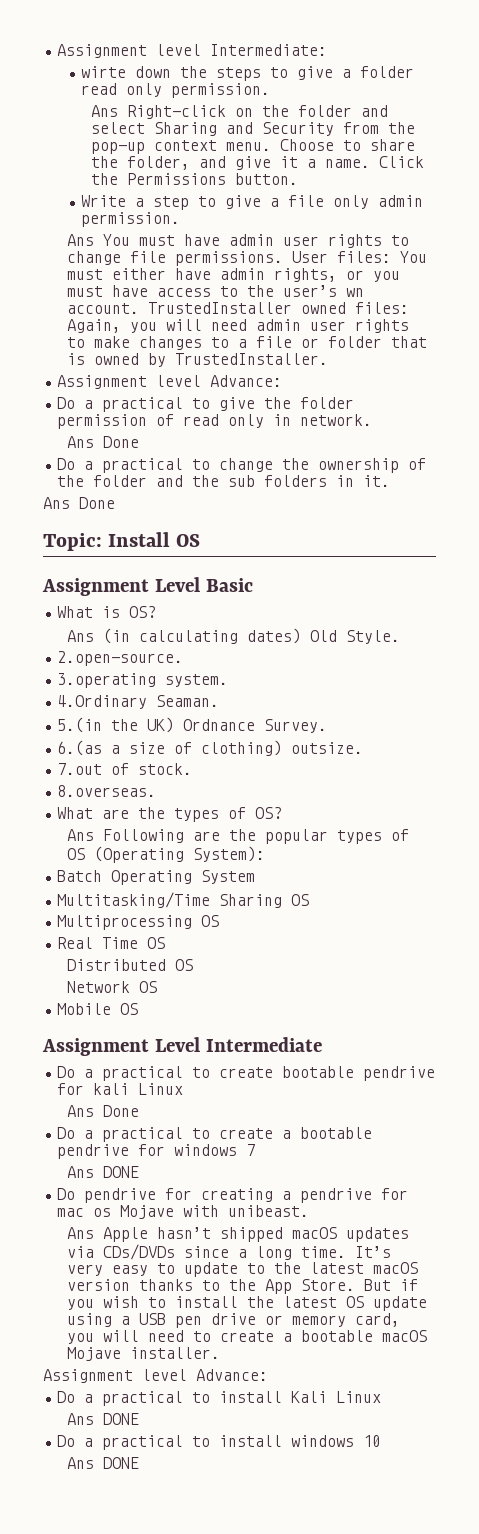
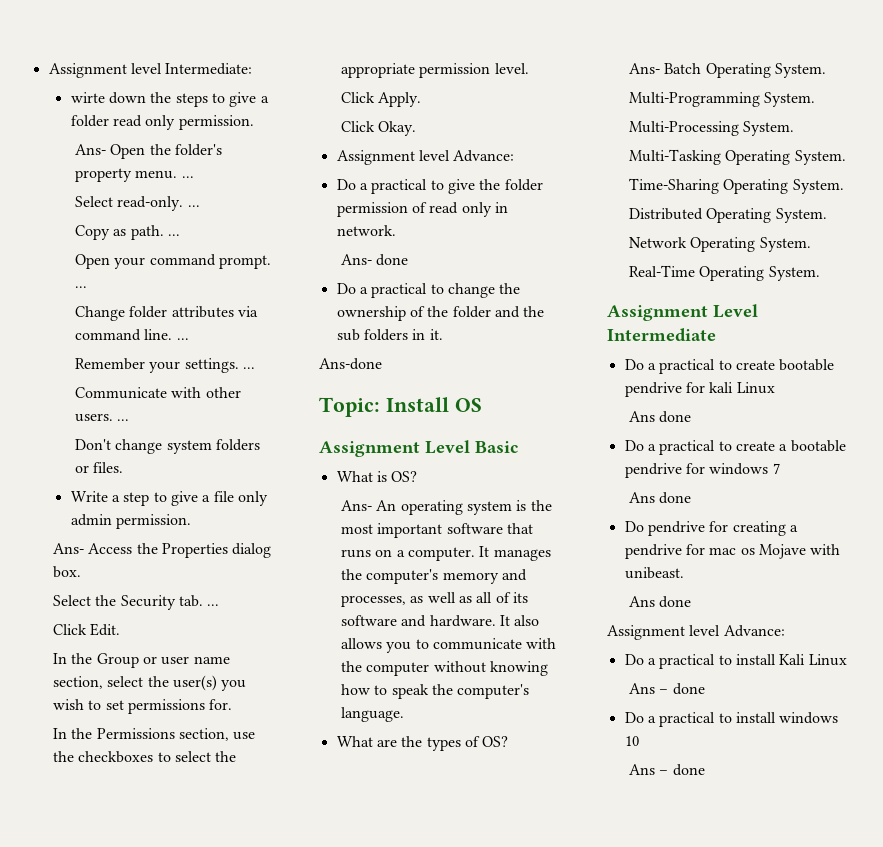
- Ans Right-click on the folder and select Sharing and Security from the pop-up context menu. Choose to share the folder, and give it a name. Click the Permissions button.
+ Ans- Open the folder's property menu. ...
+ Select read-only. ...
+ Copy as path. ...
+ Open your command prompt. ...
+ Change folder attributes via command line. ...
+ Remember your settings. ...
+ Communicate with other users. ...
+ Don't change system folders or files.
- Ans You must have admin user rights to change file permissions. User files: You must either have admin rights, or you must have access to the user’s wn account. TrustedInstaller owned files: Again, you will need admin user rights to make changes to a file or folder that is owned by TrustedInstaller.
+ Ans- Access the Properties dialog box.
+ Select the Security tab. ...
+ Click Edit.
+ In the Group or user name section, select the user(s) you wish to set permissions for.
+ In the Permissions section, use the checkboxes to select the appropriate permission level.
+ Click Apply.
+ Click Okay.
  Do a practical to give the folder permission of read only in network.
- Ans Done
+ Ans- done
  Do a practical to change the ownership of the folder and the sub folders in it.
- Ans Done
+ Ans-done
- Ans (in calculating dates) Old Style.
- 2.open-source.
- 3.operating system.
- 4.Ordinary Seaman.
- 5.(in the UK) Ordnance Survey.
- 6.(as a size of clothing) outsize.
- 7.out of stock.
- 8.overseas.
+ Ans- An operating system is the most important software that runs on a computer. It manages the computer's memory and processes, as well as all of its software and hardware. It also allows you to communicate with the computer without knowing how to speak the computer's language.
- Ans Following are the popular types of OS (Operating System):
- Batch Operating System
- Multitasking/Time Sharing OS
- Multiprocessing OS
- Real Time OS
+ Ans- Batch Operating System.
+ Multi-Programming System.
+ Multi-Processing System.
+ Multi-Tasking Operating System.
+ Time-Sharing Operating System.
- Distributed OS
+ Distributed Operating System.
- Network OS
- Mobile OS
+ Network Operating System.
+ Real-Time Operating System.
  Do a practical to create bootable pendrive for kali Linux
- Ans Done
+ Ans done
  Do a practical to create a bootable pendrive for windows 7
- Ans DONE
+ Ans done
  Do pendrive for creating a pendrive for mac os Mojave with unibeast.
- Ans Apple hasn’t shipped macOS updates via CDs/DVDs since a long time. It’s very easy to update to the latest macOS version thanks to the App Store. But if you wish to install the latest OS update using a USB pen drive or memory card, you will need to create a bootable macOS Mojave installer.
+ Ans done
  Do a practical to install Kali Linux
- Ans DONE
+ Ans – done
  Do a practical to install windows 10
- Ans DONE
+ Ans – done

